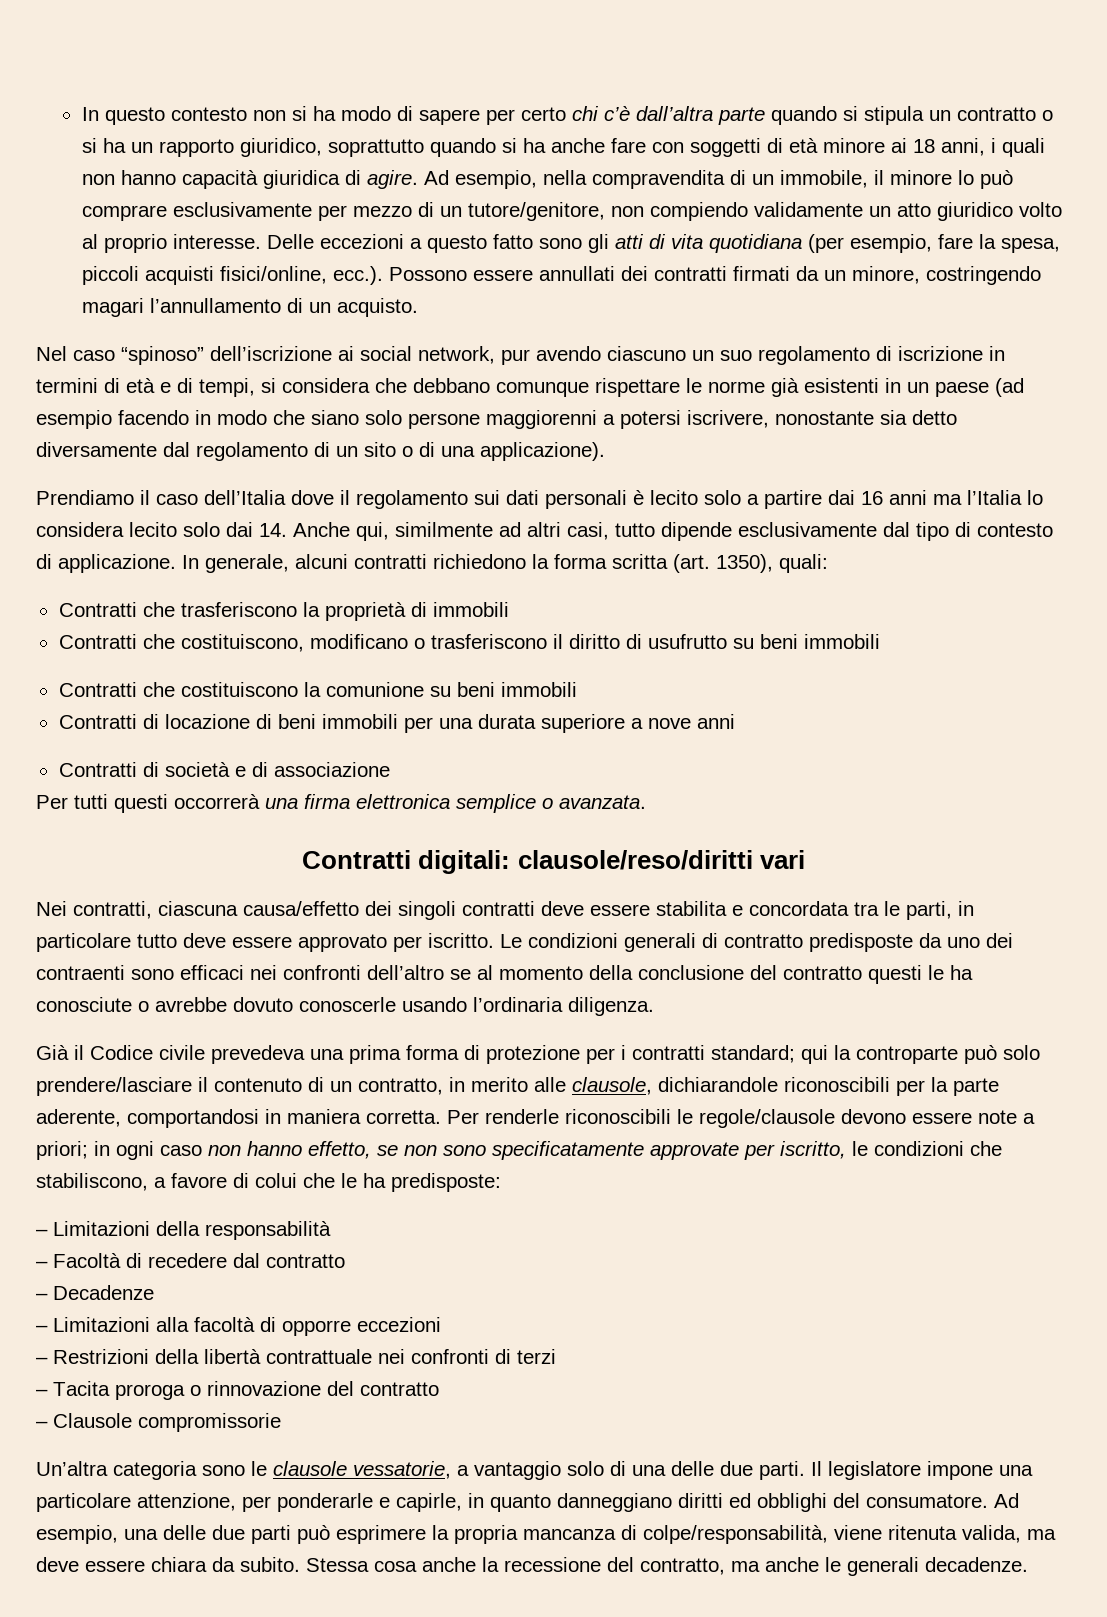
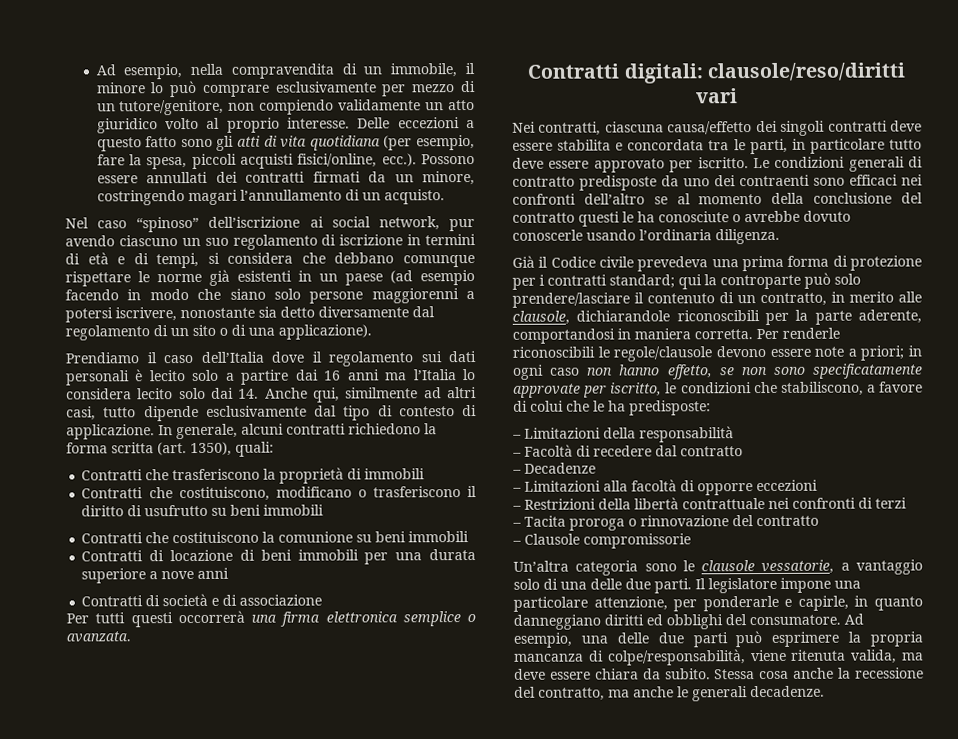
- In questo contesto non si ha modo di sapere per certo chi c’è dall’altra parte quando si stipula un contratto o si ha un rapporto giuridico, soprattutto quando si ha anche fare con soggetti di età minore ai 18 anni, i quali non hanno capacità giuridica di agire.

